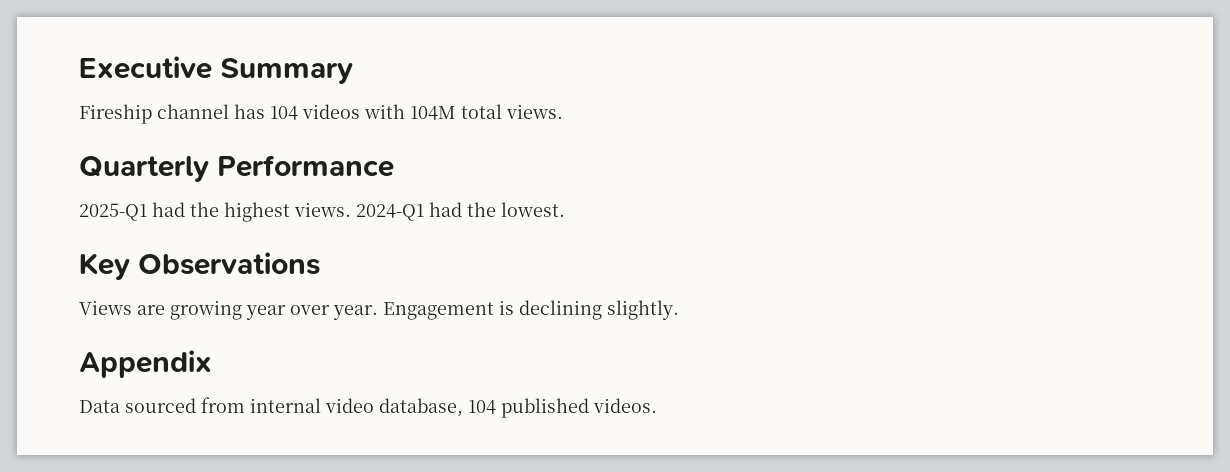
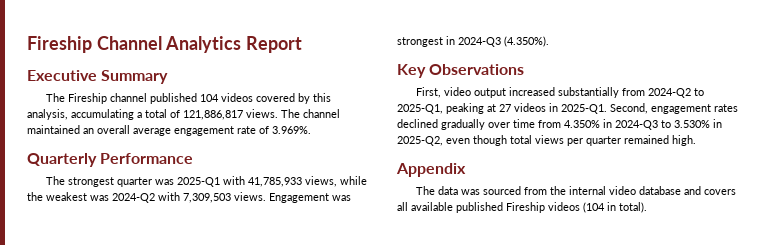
+ Fireship Channel Analytics Report
- Fireship channel has 104 videos with 104M total views.
+ The Fireship channel published 104 videos covered by this analysis, accumulating a total of 121,886,817 views. The channel maintained an overall average engagement rate of 3.969%.
  Quarterly Performance
- 2025-Q1 had the highest views. 2024-Q1 had the lowest.
+ The strongest quarter was 2025-Q1 with 41,785,933 views, while the weakest was 2024-Q2 with 7,309,503 views. Engagement was strongest in 2024-Q3 (4.350%).
  Key Observations
- Views are growing year over year. Engagement is declining slightly.
+ First, video output increased substantially from 2024-Q2 to 2025-Q1, peaking at 27 videos in 2025-Q1. Second, engagement rates declined gradually over time from 4.350% in 2024-Q3 to 3.530% in 2025-Q2, even though total views per quarter remained high.
  Appendix
- Data sourced from internal video database, 104 published videos.
+ The data was sourced from the internal video database and covers all available published Fireship videos (104 in total).

